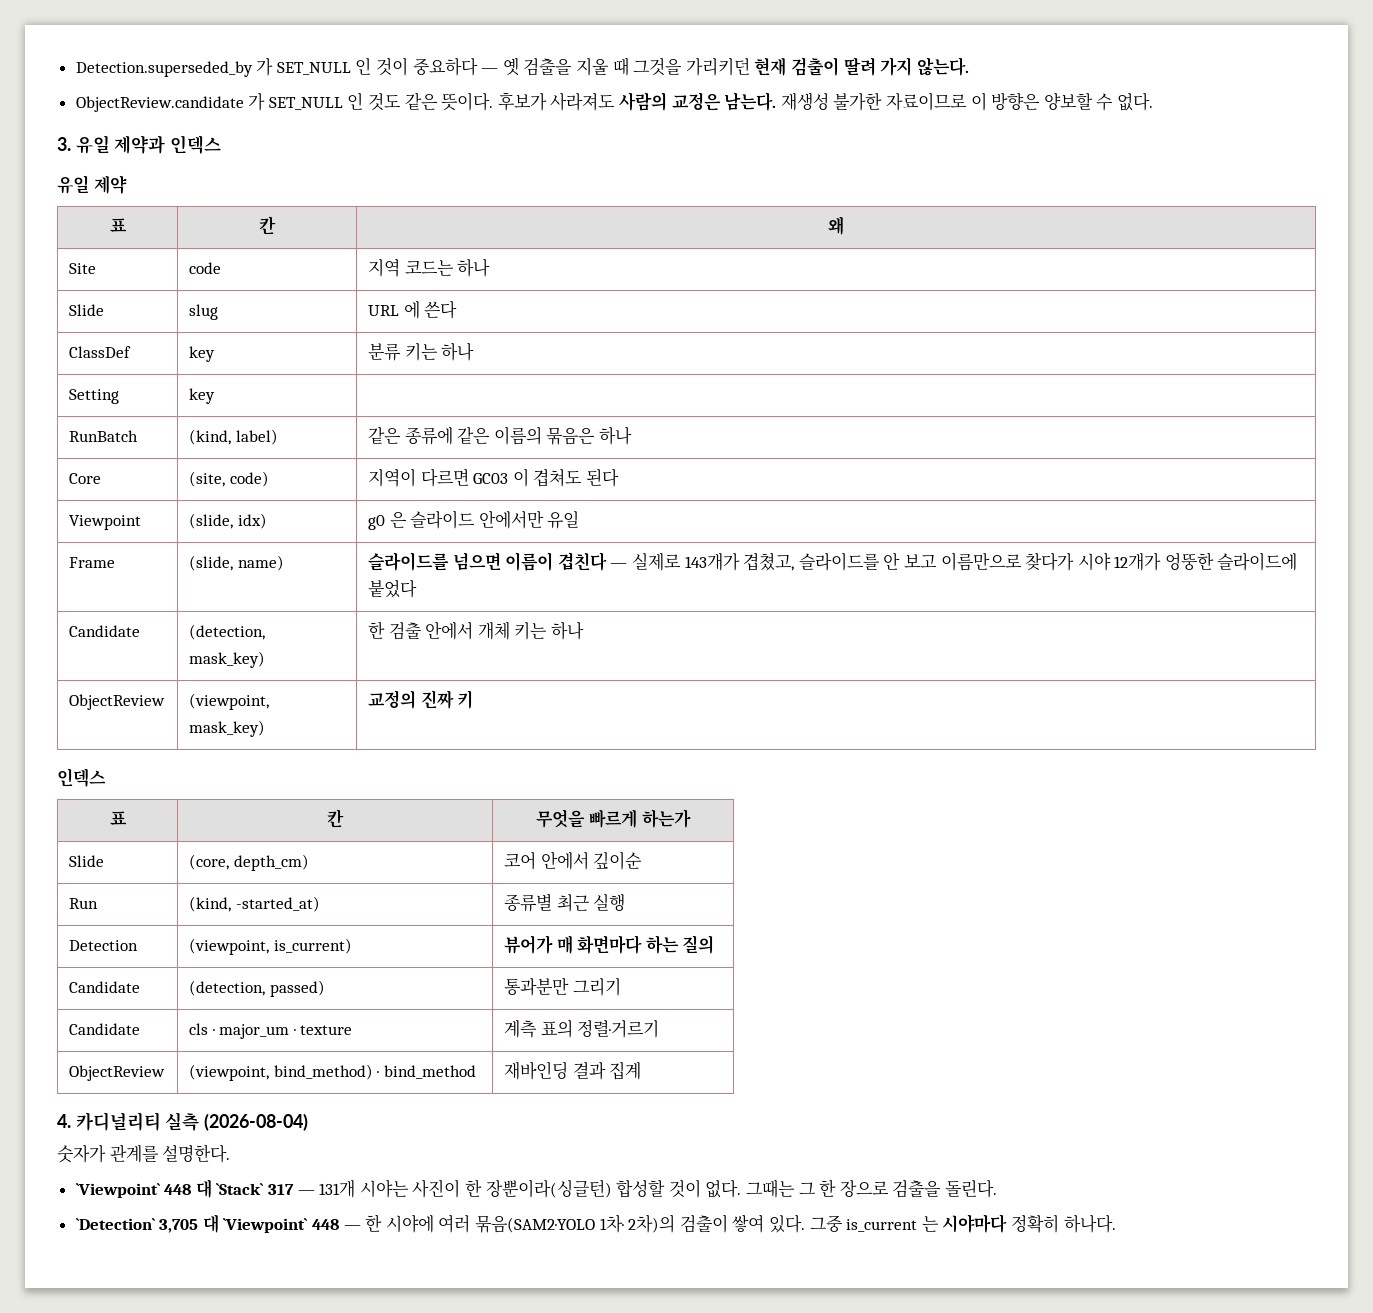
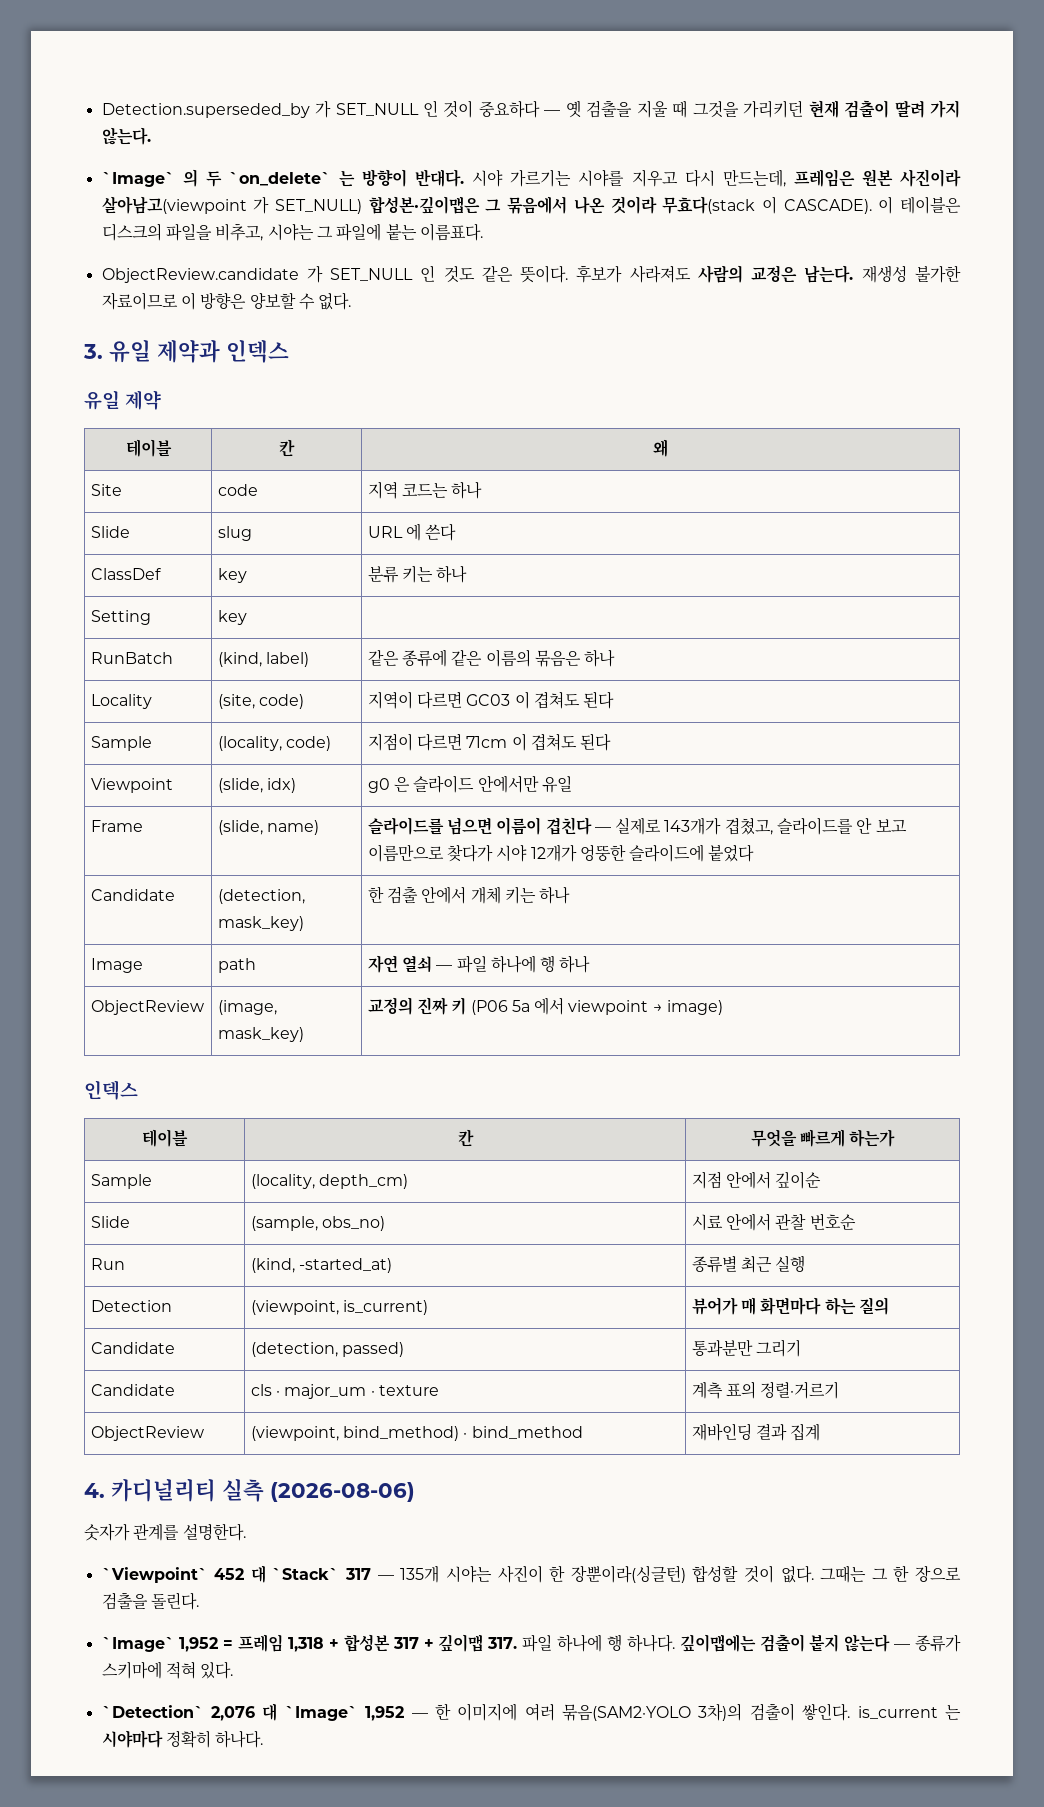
+ `Image` 의 두 `on_delete` 는 방향이 반대다. 시야 가르기는 시야를 지우고 다시 만드는데, 프레임은 원본 사진이라 살아남고(viewpoint 가 SET_NULL) 합성본·깊이맵은 그 묶음에서 나온 것이라 무효다(stack 이 CASCADE). 이 테이블은 디스크의 파일을 비추고, 시야는 그 파일에 붙는 이름표다.
- 표 | 칸 | 왜
+ 테이블 | 칸 | 왜
- Core | (site, code) | 지역이 다르면 GC03 이 겹쳐도 된다
+ Locality | (site, code) | 지역이 다르면 GC03 이 겹쳐도 된다
+ Sample | (locality, code) | 지점이 다르면 71cm 이 겹쳐도 된다
- ObjectReview | (viewpoint, mask_key) | 교정의 진짜 키
+ Image | path | 자연 열쇠 — 파일 하나에 행 하나
+ ObjectReview | (image, mask_key) | 교정의 진짜 키 (P06 5a 에서 viewpoint → image)
  인덱스
- 표 | 칸 | 무엇을 빠르게 하는가
+ 테이블 | 칸 | 무엇을 빠르게 하는가
- Slide | (core, depth_cm) | 코어 안에서 깊이순
+ Sample | (locality, depth_cm) | 지점 안에서 깊이순
+ Slide | (sample, obs_no) | 시료 안에서 관찰 번호순
- 4. 카디널리티 실측 (2026-08-04)
+ 4. 카디널리티 실측 (2026-08-06)
- `Viewpoint` 448 대 `Stack` 317 — 131개 시야는 사진이 한 장뿐이라(싱글턴) 합성할 것이 없다.
+ `Viewpoint` 452 대 `Stack` 317 — 135개 시야는 사진이 한 장뿐이라(싱글턴) 합성할 것이 없다.
- `Detection` 3,705 대 `Viewpoint` 448 — 한 시야에 여러 묶음(SAM2·YOLO 1차· 2차)의 검출이 쌓여 있다. 그중 is_current 는 시야마다 정확히 하나다.
+ `Image` 1,952 = 프레임 1,318 + 합성본 317 + 깊이맵 317. 파일 하나에 행 하나다. 깊이맵에는 검출이 붙지 않는다 — 종류가 스키마에 적혀 있다.
+ `Detection` 2,076 대 `Image` 1,952 — 한 이미지에 여러 묶음(SAM2·YOLO 3차)의 검출이 쌓인다. is_current 는 시야마다 정확히 하나다.

